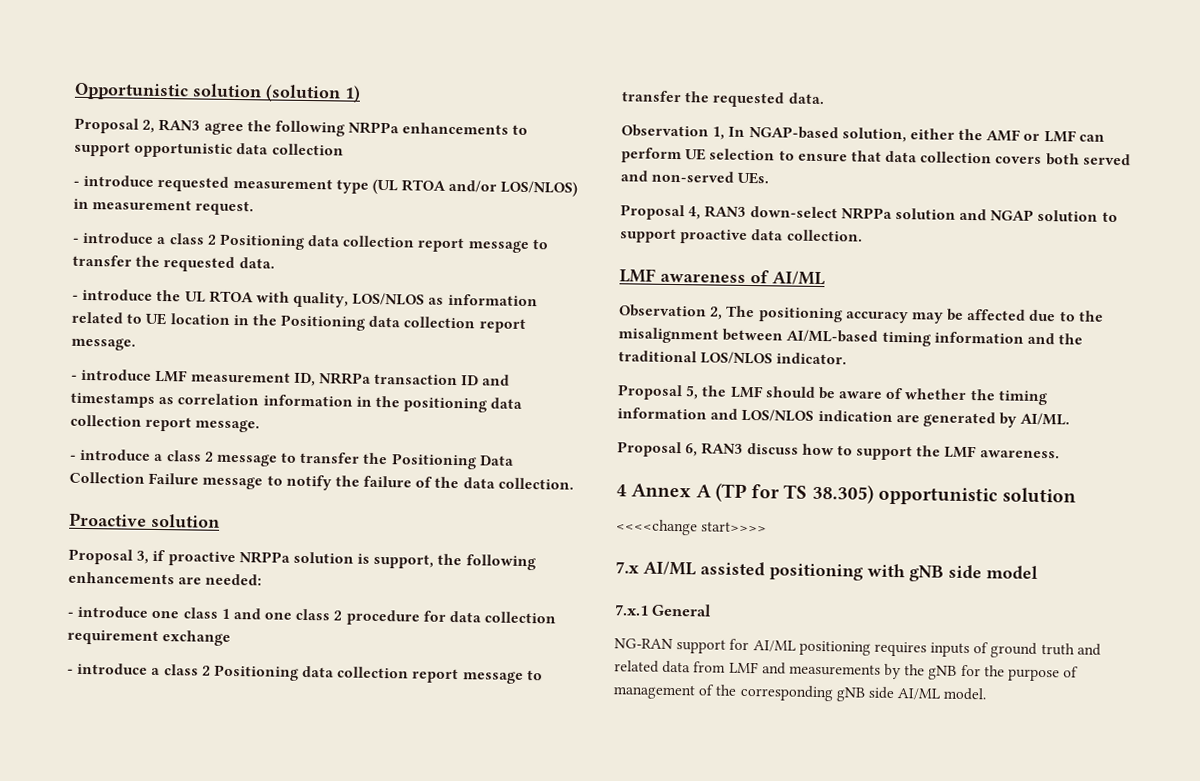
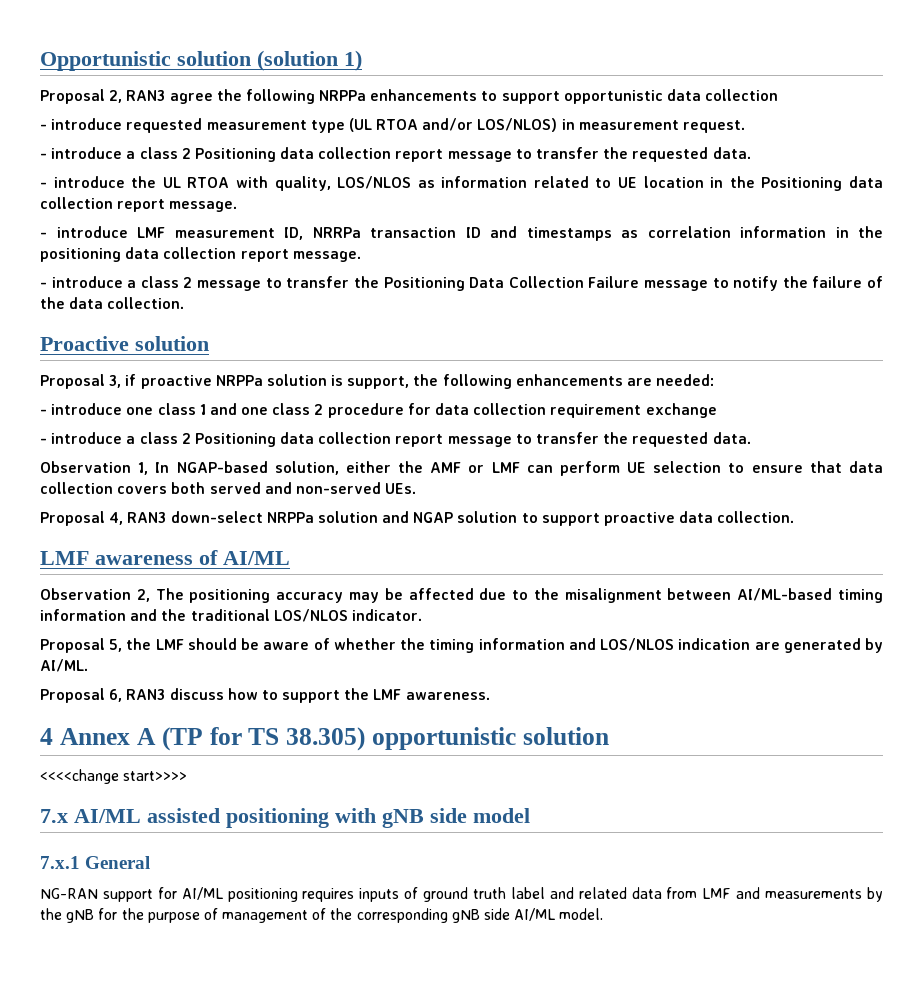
- NG-RAN support for AI/ML positioning requires inputs of ground truth and related data from LMF and measurements by the gNB for the purpose of management of the corresponding gNB side AI/ML model.
+ NG-RAN support for AI/ML positioning requires inputs of ground truth label and related data from LMF and measurements by the gNB for the purpose of management of the corresponding gNB side AI/ML model.

